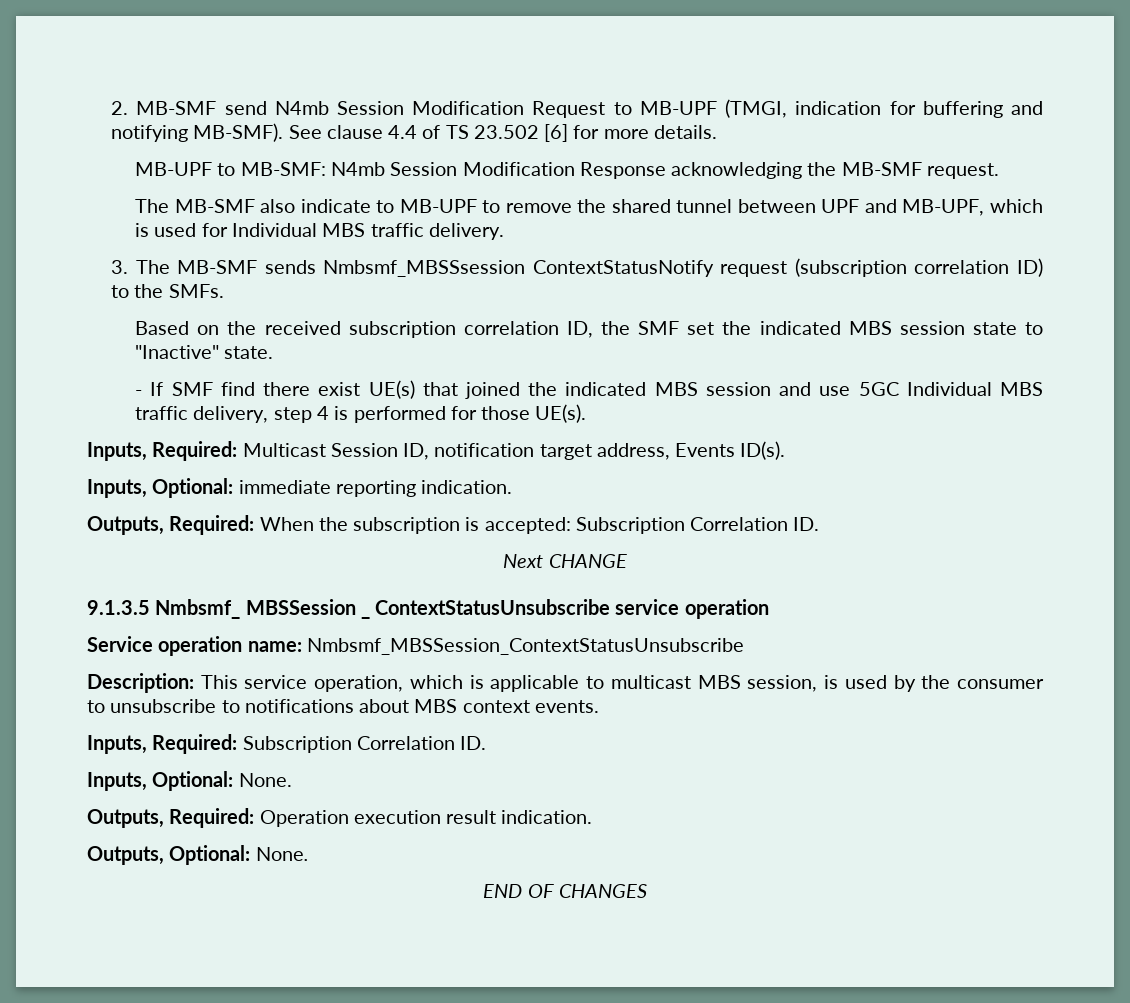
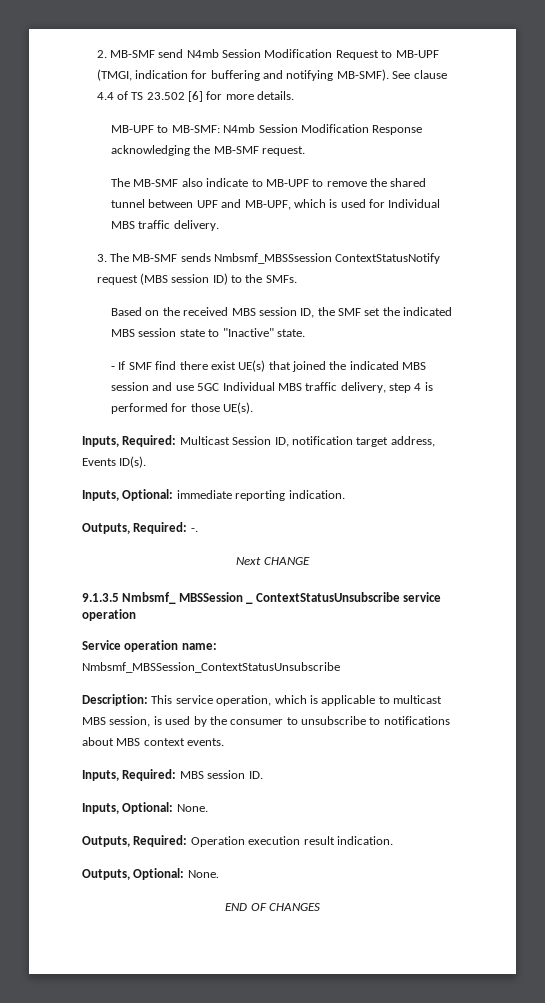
- 3. The MB-SMF sends Nmbsmf_MBSSsession ContextStatusNotify request (subscription correlation ID) to the SMFs.
+ 3. The MB-SMF sends Nmbsmf_MBSSsession ContextStatusNotify request (MBS session ID) to the SMFs.
- Based on the received subscription correlation ID, the SMF set the indicated MBS session state to "Inactive" state.
+ Based on the received MBS session ID, the SMF set the indicated MBS session state to "Inactive" state.
- Outputs, Required: When the subscription is accepted: Subscription Correlation ID.
+ Outputs, Required: -.
- Inputs, Required: Subscription Correlation ID.
+ Inputs, Required: MBS session ID.

